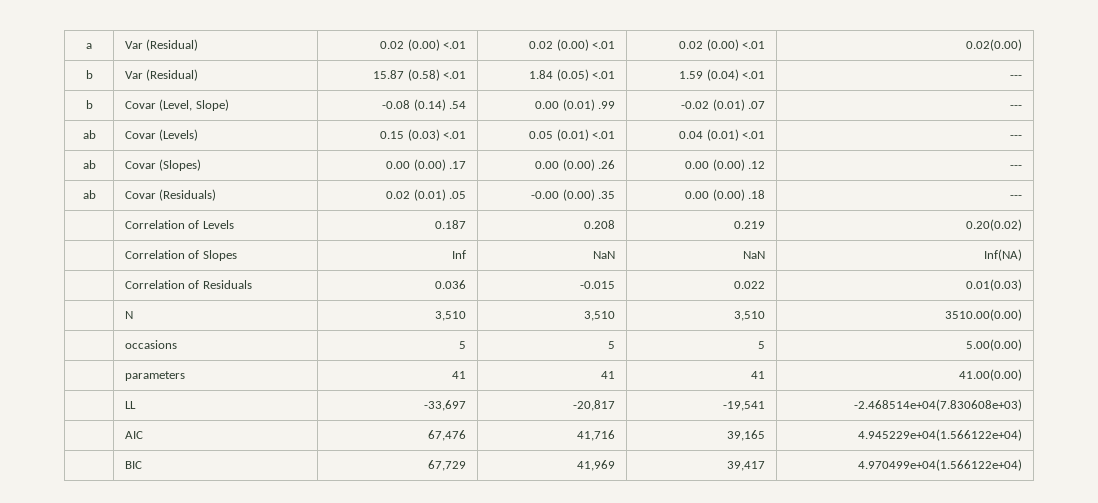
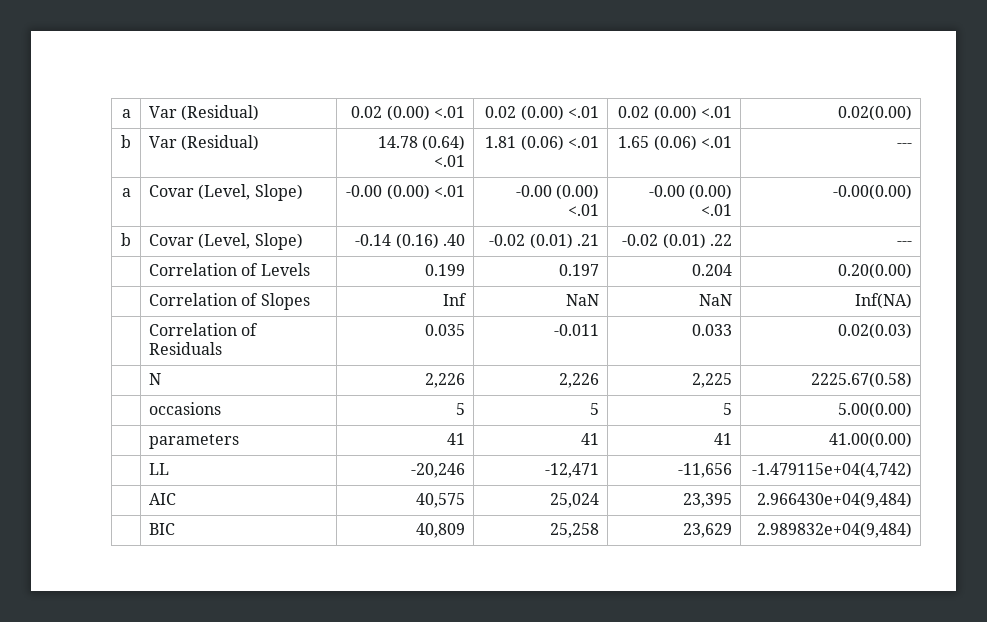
- b | Var (Residual) | 15.87 (0.58) <.01 | 1.84 (0.05) <.01 | 1.59 (0.04) <.01 | ---
- b | Covar (Level, Slope) | -0.08 (0.14) .54 | 0.00 (0.01) .99 | -0.02 (0.01) .07 | ---
- ab | Covar (Levels) | 0.15 (0.03) <.01 | 0.05 (0.01) <.01 | 0.04 (0.01) <.01 | ---
- ab | Covar (Slopes) | 0.00 (0.00) .17 | 0.00 (0.00) .26 | 0.00 (0.00) .12 | ---
- ab | Covar (Residuals) | 0.02 (0.01) .05 | -0.00 (0.00) .35 | 0.00 (0.00) .18 | ---
+ b | Var (Residual) | 14.78 (0.64) <.01 | 1.81 (0.06) <.01 | 1.65 (0.06) <.01 | ---
+ a | Covar (Level, Slope) | -0.00 (0.00) <.01 | -0.00 (0.00) <.01 | -0.00 (0.00) <.01 | -0.00(0.00)
+ b | Covar (Level, Slope) | -0.14 (0.16) .40 | -0.02 (0.01) .21 | -0.02 (0.01) .22 | ---
- | Correlation of Levels | 0.187 | 0.208 | 0.219 | 0.20(0.02)
+ | Correlation of Levels | 0.199 | 0.197 | 0.204 | 0.20(0.00)
- | Correlation of Residuals | 0.036 | -0.015 | 0.022 | 0.01(0.03)
- | N | 3,510 | 3,510 | 3,510 | 3510.00(0.00)
+ | Correlation of Residuals | 0.035 | -0.011 | 0.033 | 0.02(0.03)
+ | N | 2,226 | 2,226 | 2,225 | 2225.67(0.58)
- | LL | -33,697 | -20,817 | -19,541 | -2.468514e+04(7.830608e+03)
- | AIC | 67,476 | 41,716 | 39,165 | 4.945229e+04(1.566122e+04)
- | BIC | 67,729 | 41,969 | 39,417 | 4.970499e+04(1.566122e+04)
+ | LL | -20,246 | -12,471 | -11,656 | -1.479115e+04(4,742)
+ | AIC | 40,575 | 25,024 | 23,395 | 2.966430e+04(9,484)
+ | BIC | 40,809 | 25,258 | 23,629 | 2.989832e+04(9,484)

